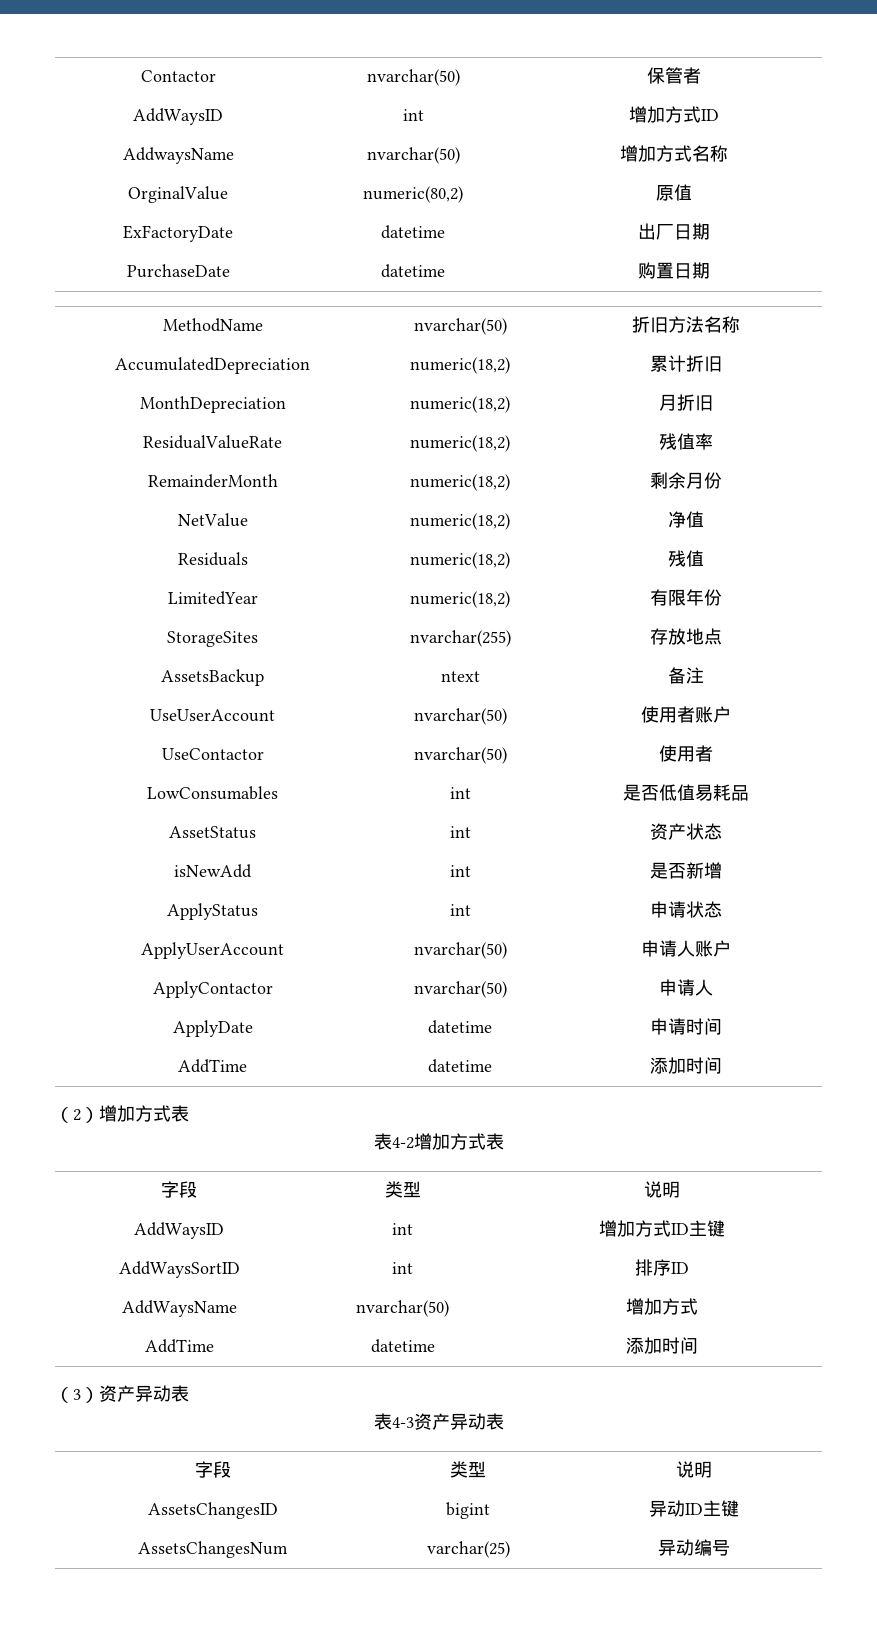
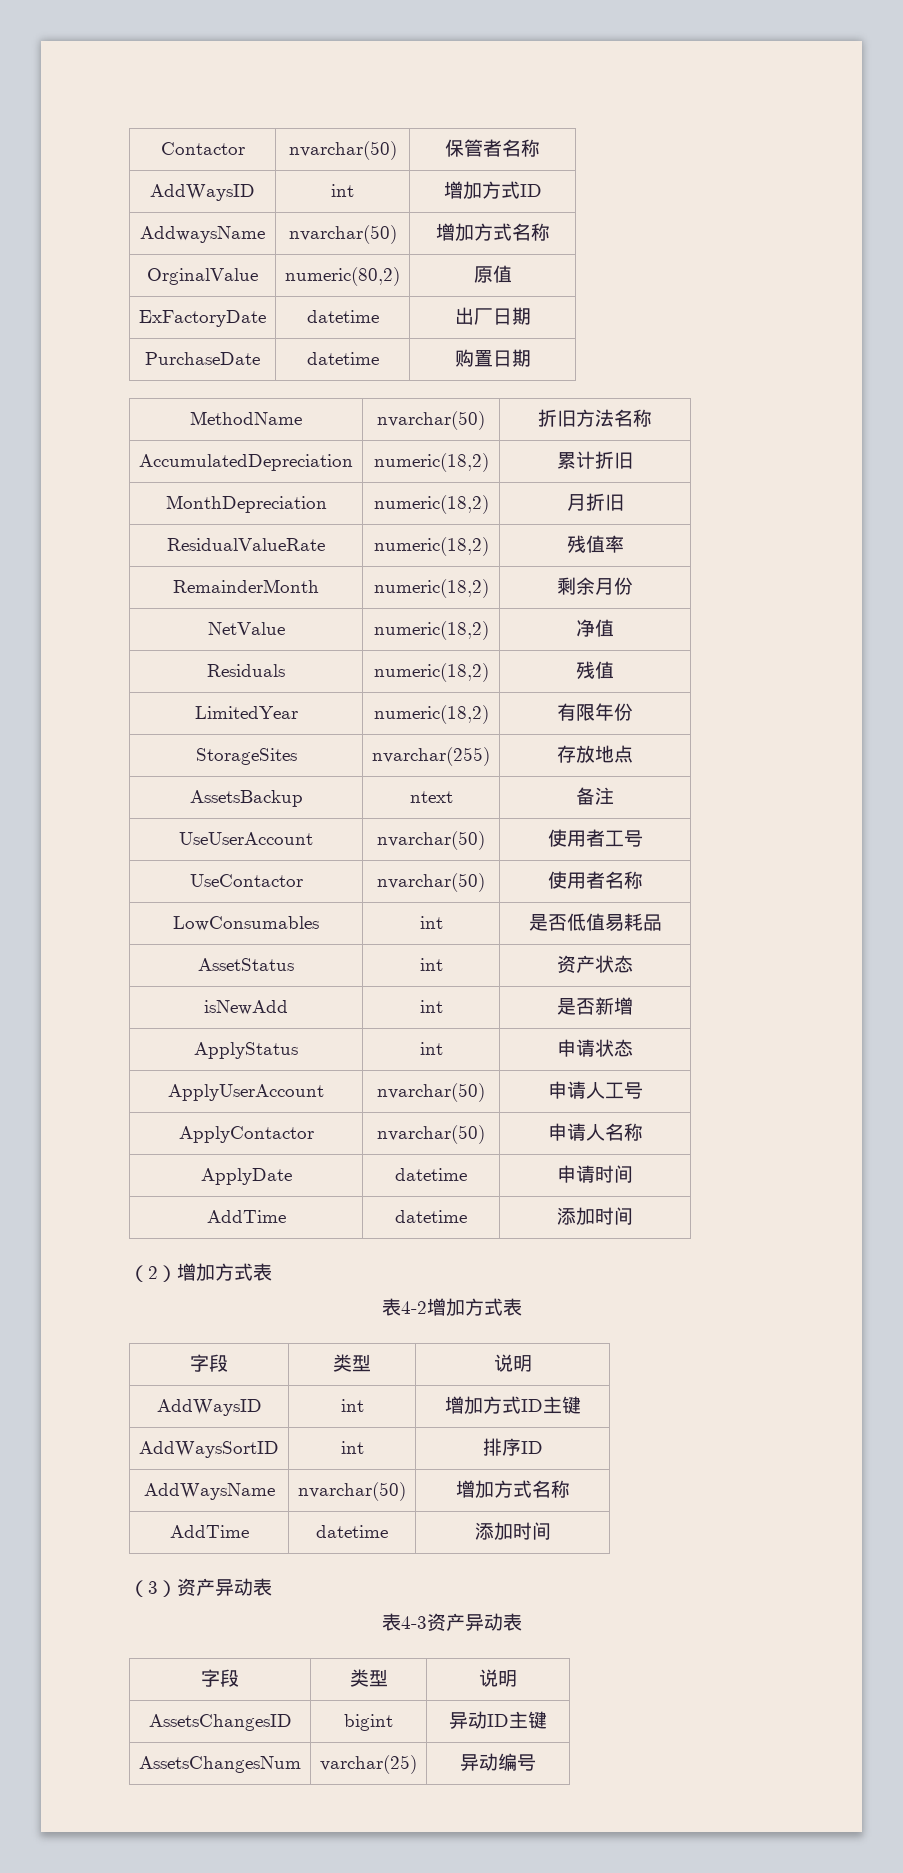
- Contactor | nvarchar(50) | 保管者
+ Contactor | nvarchar(50) | 保管者名称
- UseUserAccount | nvarchar(50) | 使用者账户
+ UseUserAccount | nvarchar(50) | 使用者工号
- UseContactor | nvarchar(50) | 使用者
+ UseContactor | nvarchar(50) | 使用者名称
- ApplyUserAccount | nvarchar(50) | 申请人账户
+ ApplyUserAccount | nvarchar(50) | 申请人工号
- ApplyContactor | nvarchar(50) | 申请人
+ ApplyContactor | nvarchar(50) | 申请人名称
- AddWaysName | nvarchar(50) | 增加方式
+ AddWaysName | nvarchar(50) | 增加方式名称

